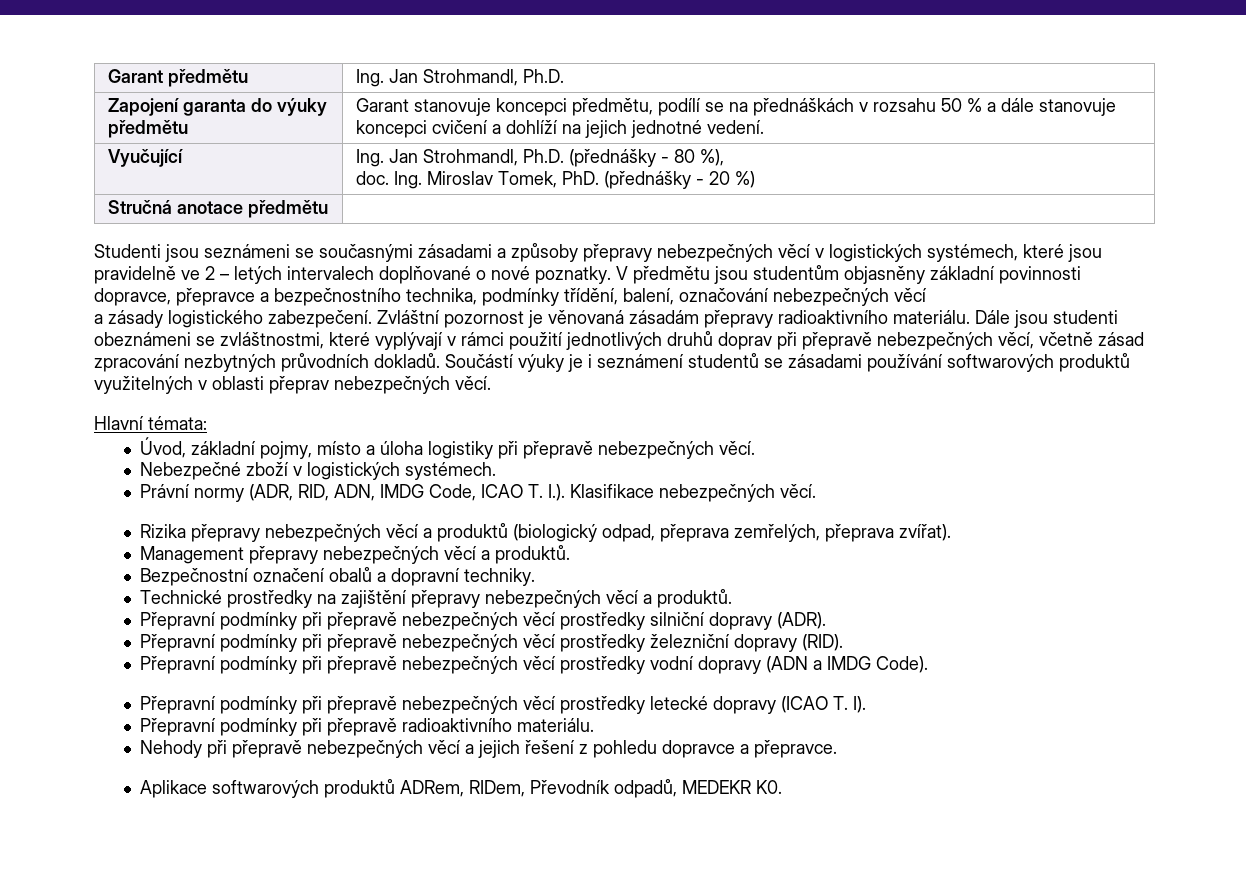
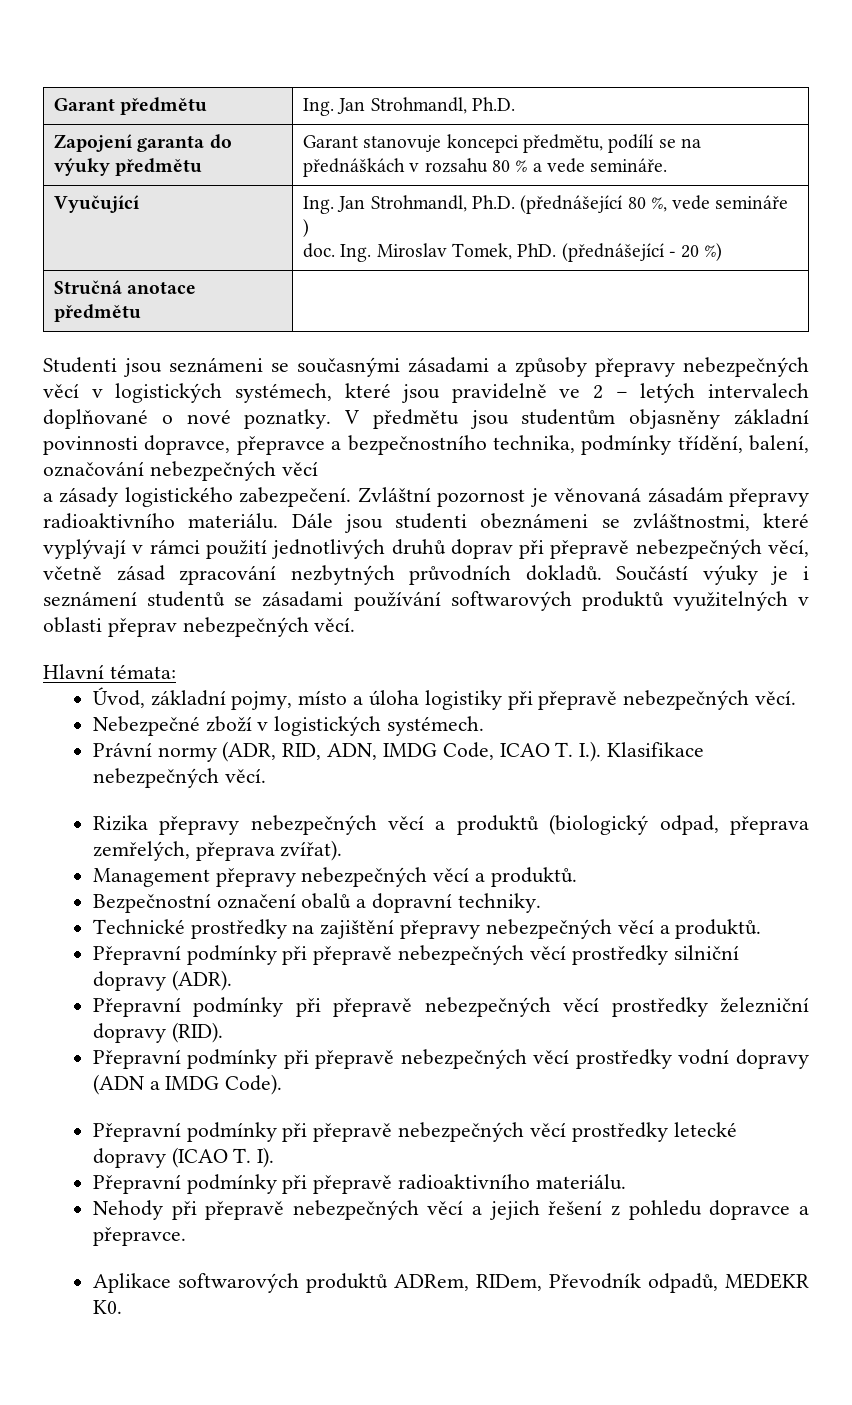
- Zapojení garanta do výuky předmětu | Garant stanovuje koncepci předmětu, podílí se na přednáškách v rozsahu 50 % a dále stanovuje koncepci cvičení a dohlíží na jejich jednotné vedení.
+ Zapojení garanta do výuky předmětu | Garant stanovuje koncepci předmětu, podílí se na přednáškách v rozsahu 80 % a vede semináře.
- Vyučující | Ing. Jan Strohmandl, Ph.D. (přednášky - 80 %),
- doc. Ing. Miroslav Tomek, PhD. (přednášky - 20 %)
+ Vyučující | Ing. Jan Strohmandl, Ph.D. (přednášející 80 %, vede semináře )
+ doc. Ing. Miroslav Tomek, PhD. (přednášející - 20 %)

